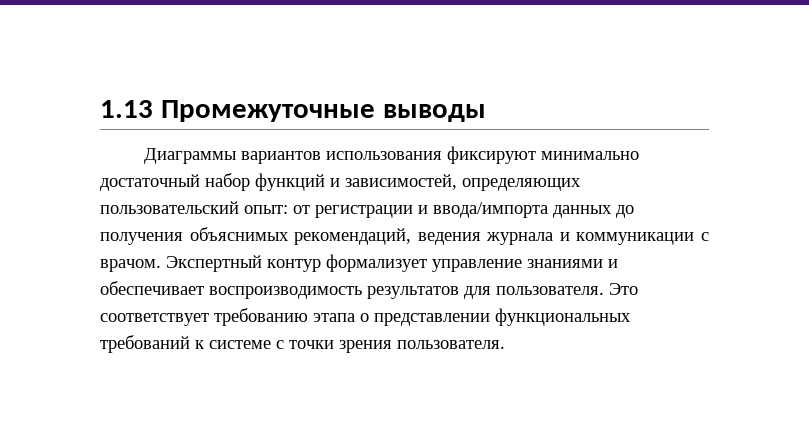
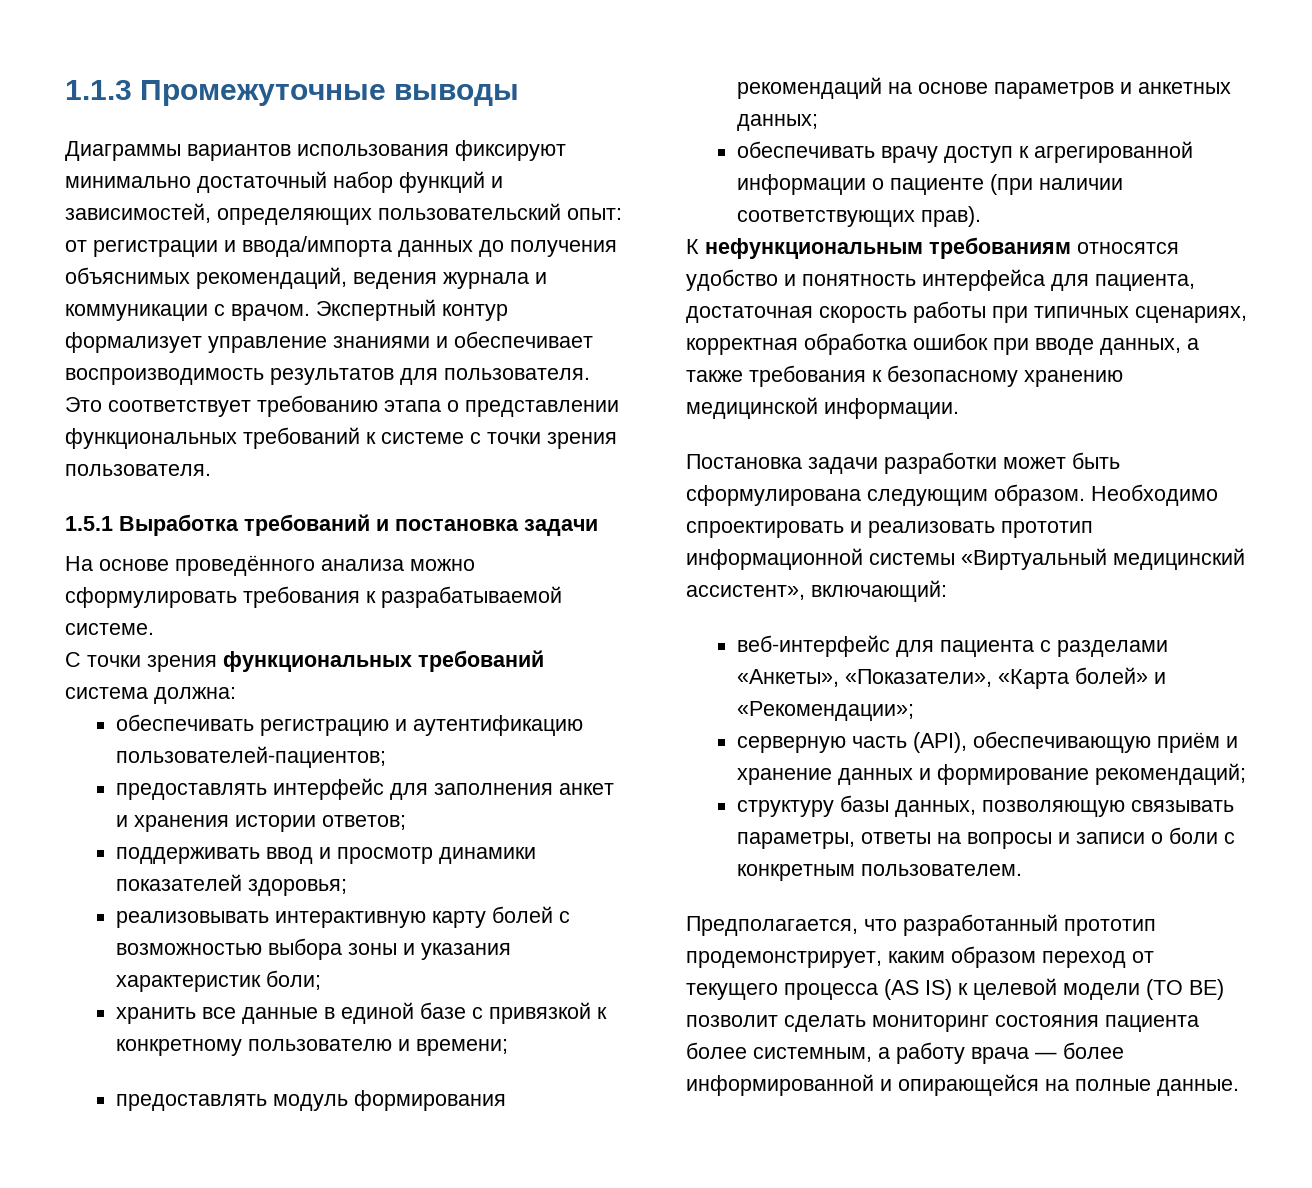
- 1.13 Промежуточные выводы
+ 1.1.3 Промежуточные выводы
+ 1.5.1 Выработка требований и постановка задачи
+ На основе проведённого анализа можно сформулировать требования к разрабатываемой системе.
+ С точки зрения функциональных требований система должна:
+ обеспечивать регистрацию и аутентификацию пользователей-пациентов;
+ предоставлять интерфейс для заполнения анкет и хранения истории ответов;
+ поддерживать ввод и просмотр динамики показателей здоровья;
+ реализовывать интерактивную карту болей с возможностью выбора зоны и указания характеристик боли;
+ хранить все данные в единой базе с привязкой к конкретному пользователю и времени;
+ предоставлять модуль формирования рекомендаций на основе параметров и анкетных данных;
+ обеспечивать врачу доступ к агрегированной информации о пациенте (при наличии соответствующих прав).
+ К нефункциональным требованиям относятся удобство и понятность интерфейса для пациента, достаточная скорость работы при типичных сценариях, корректная обработка ошибок при вводе данных, а также требования к безопасному хранению медицинской информации.
+ Постановка задачи разработки может быть сформулирована следующим образом. Необходимо спроектировать и реализовать прототип информационной системы «Виртуальный медицинский ассистент», включающий:
+ веб-интерфейс для пациента с разделами «Анкеты», «Показатели», «Карта болей» и «Рекомендации»;
+ серверную часть (API), обеспечивающую приём и хранение данных и формирование рекомендаций;
+ структуру базы данных, позволяющую связывать параметры, ответы на вопросы и записи о боли с конкретным пользователем.
+ Предполагается, что разработанный прототип продемонстрирует, каким образом переход от текущего процесса (AS IS) к целевой модели (TO BE) позволит сделать мониторинг состояния пациента более системным, а работу врача — более информированной и опирающейся на полные данные.

